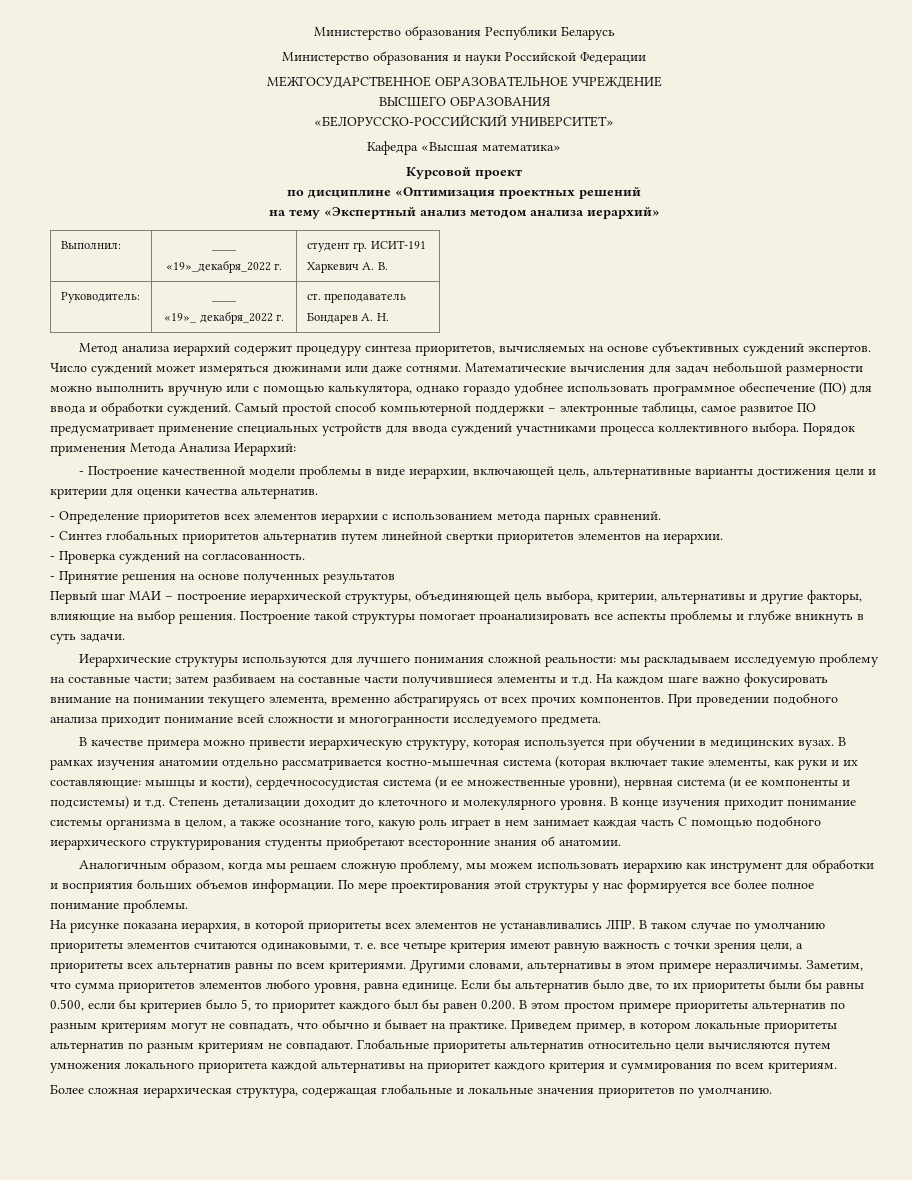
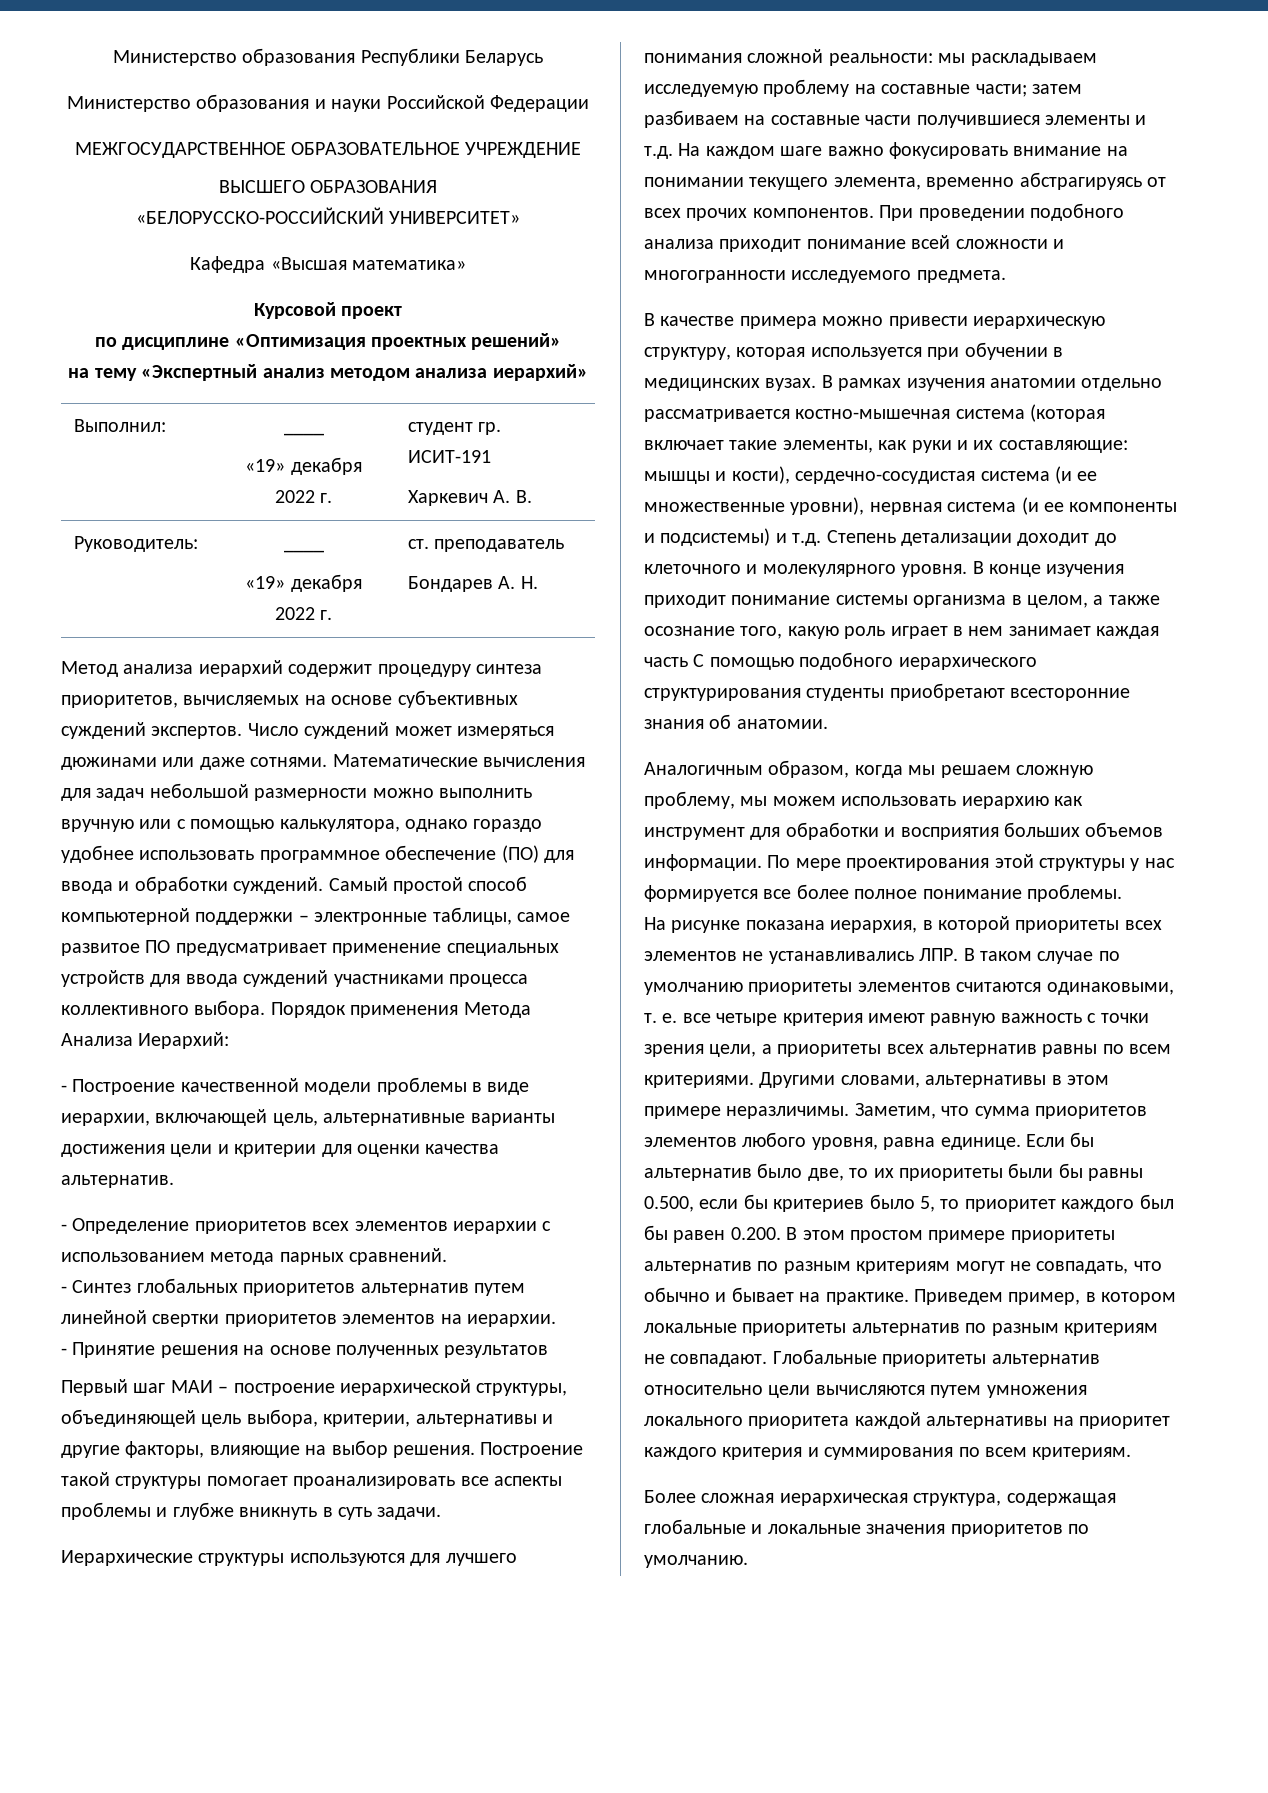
- по дисциплине «Оптимизация проектных решений
+ по дисциплине «Оптимизация проектных решений»
  Выполнил: | ____
- «19»_декабря_2022 г. | студент гр. ИСИТ-191
+ «19» декабря 2022 г. | студент гр. ИСИТ-191
  Руководитель: | ____
- «19»_ декабря_2022 г. | ст. преподаватель
+ «19» декабря 2022 г. | ст. преподаватель
- - Проверка суждений на согласованность.
- В рамках изучения анатомии отдельно рассматривается костно-мышечная система (которая включает такие элементы, как руки и их составляющие: мышцы и кости), сердечнососудистая система (и ее множественные уровни), нервная система (и ее компоненты и подсистемы) и т.д. Степень детализации доходит до клеточного и молекулярного уровня.
+ В рамках изучения анатомии отдельно рассматривается костно-мышечная система (которая включает такие элементы, как руки и их составляющие: мышцы и кости), сердечно-сосудистая система (и ее множественные уровни), нервная система (и ее компоненты и подсистемы) и т.д. Степень детализации доходит до клеточного и молекулярного уровня.

